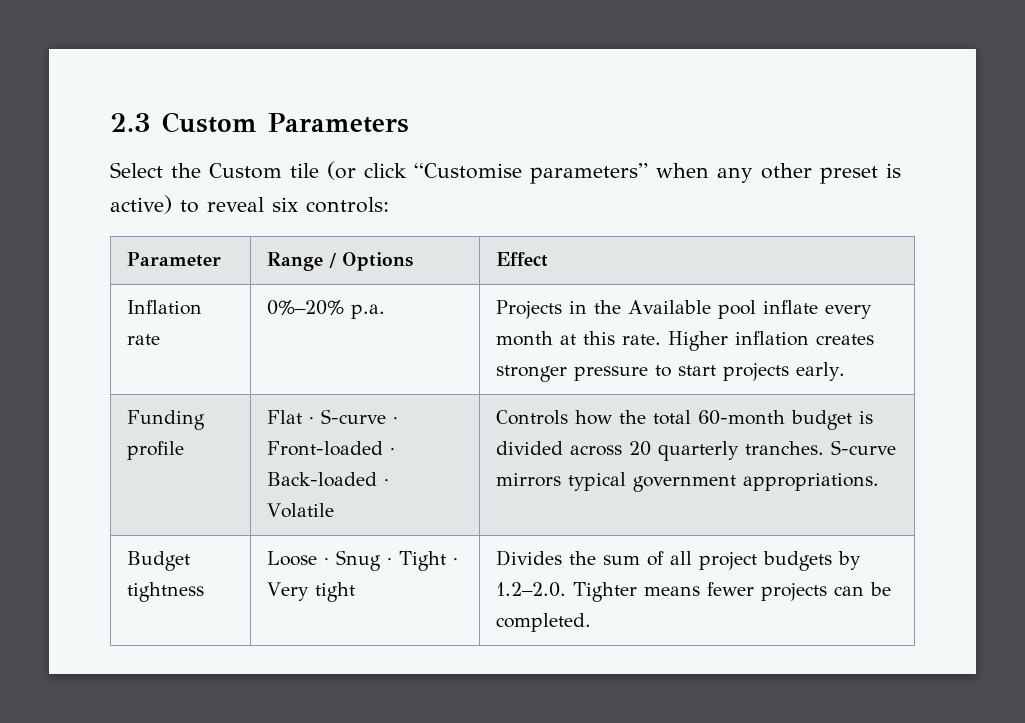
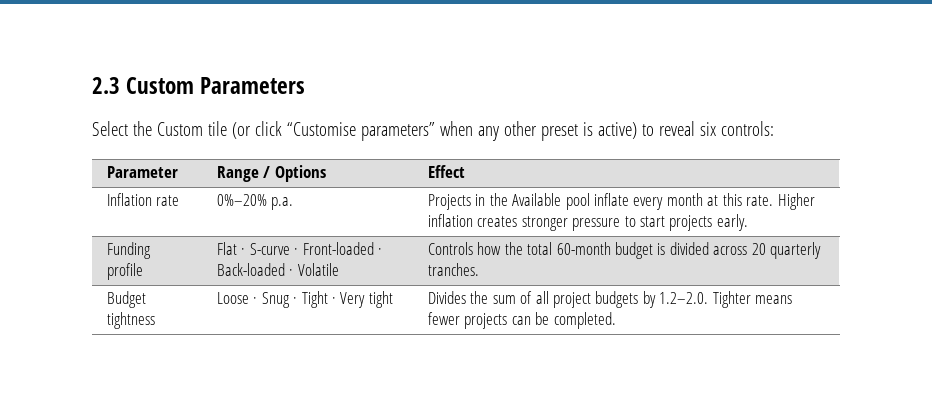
- Funding profile | Flat · S-curve · Front-loaded · Back-loaded · Volatile | Controls how the total 60-month budget is divided across 20 quarterly tranches. S-curve mirrors typical government appropriations.
+ Funding profile | Flat · S-curve · Front-loaded · Back-loaded · Volatile | Controls how the total 60-month budget is divided across 20 quarterly tranches.

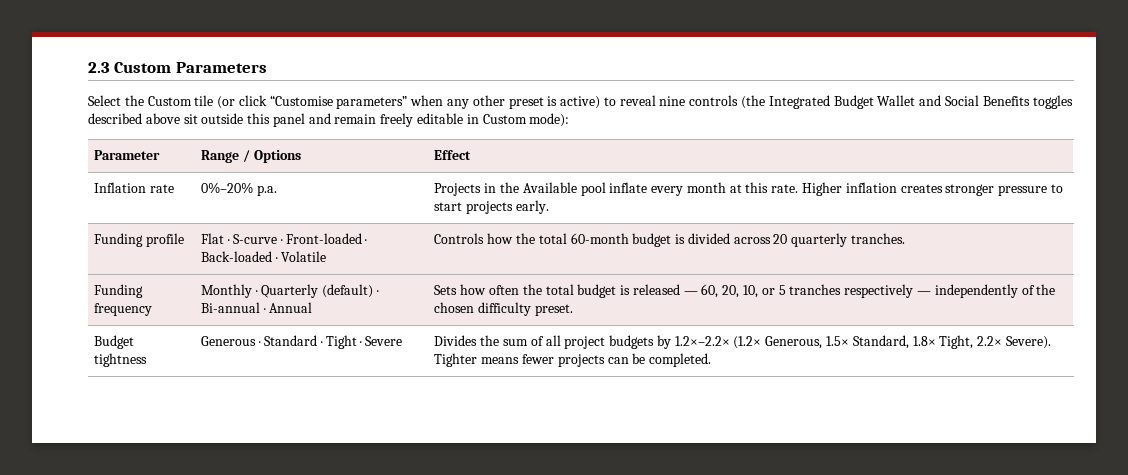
- Select the Custom tile (or click “Customise parameters” when any other preset is active) to reveal six controls:
+ Select the Custom tile (or click “Customise parameters” when any other preset is active) to reveal nine controls (the Integrated Budget Wallet and Social Benefits toggles described above sit outside this panel and remain freely editable in Custom mode):
+ Funding frequency | Monthly · Quarterly (default) · Bi-annual · Annual | Sets how often the total budget is released — 60, 20, 10, or 5 tranches respectively — independently of the chosen difficulty preset.
- Budget tightness | Loose · Snug · Tight · Very tight | Divides the sum of all project budgets by 1.2–2.0. Tighter means fewer projects can be completed.
+ Budget tightness | Generous · Standard · Tight · Severe | Divides the sum of all project budgets by 1.2×–2.2× (1.2× Generous, 1.5× Standard, 1.8× Tight, 2.2× Severe). Tighter means fewer projects can be completed.

